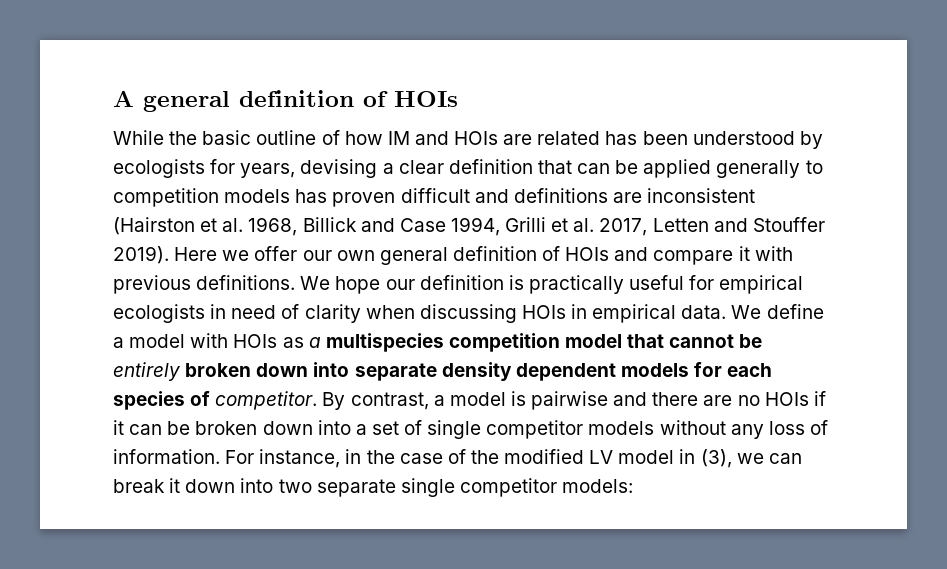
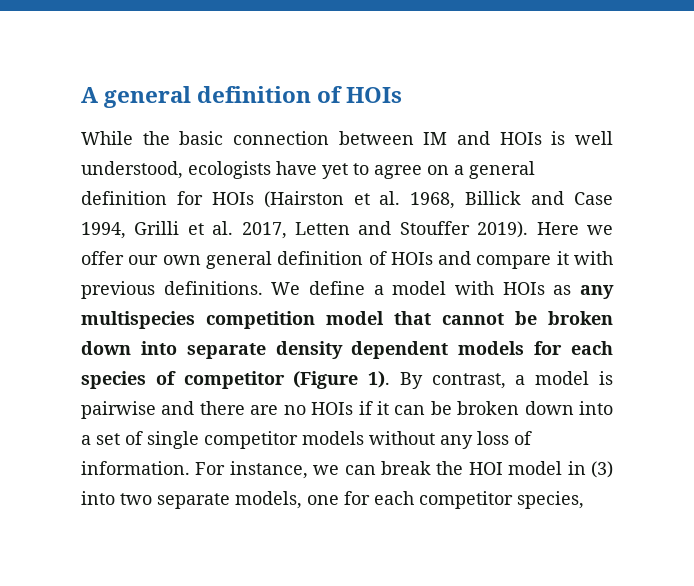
- While the basic outline of how IM and HOIs are related has been understood by ecologists for years, devising a clear definition that can be applied generally to competition models has proven difficult and definitions are inconsistent (Hairston et al. 1968, Billick and Case 1994, Grilli et al. 2017, Letten and Stouffer 2019).
+ While the basic connection between IM and HOIs is well understood, ecologists have yet to agree on a general definition for HOIs (Hairston et al. 1968, Billick and Case 1994, Grilli et al. 2017, Letten and Stouffer 2019).
- We hope our definition is practically useful for empirical ecologists in need of clarity when discussing HOIs in empirical data. We define a model with HOIs as a multispecies competition model that cannot be entirely broken down into separate density dependent models for each species of competitor.
+ We define a model with HOIs as any multispecies competition model that cannot be broken down into separate density dependent models for each species of competitor (Figure 1).
- For instance, in the case of the modified LV model in (3), we can break it down into two separate single competitor models:
+ For instance, we can break the HOI model in (3) into two separate models, one for each competitor species,

